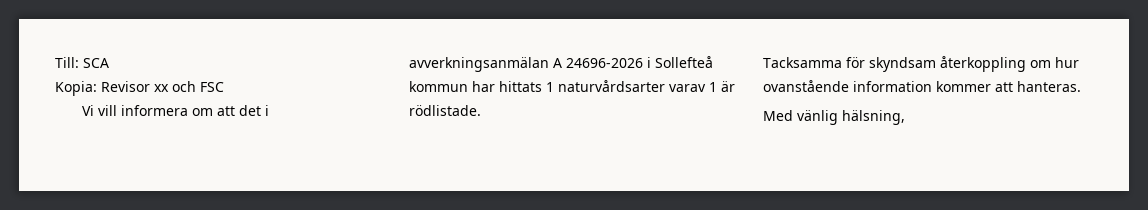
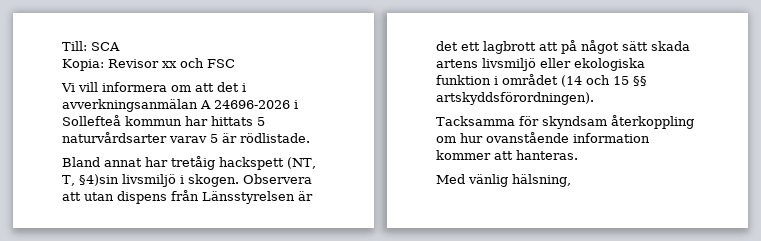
- Vi vill informera om att det i avverkningsanmälan A 24696-2026 i Sollefteå kommun har hittats 1 naturvårdsarter varav 1 är rödlistade.
+ Vi vill informera om att det i avverkningsanmälan A 24696-2026 i Sollefteå kommun har hittats 5 naturvårdsarter varav 5 är rödlistade.
+ Bland annat har tretåig hackspett (NT, T, §4)sin livsmiljö i skogen. Observera att utan dispens från Länsstyrelsen är det ett lagbrott att på något sätt skada artens livsmiljö eller ekologiska funktion i området (14 och 15 §§ artskyddsförordningen).

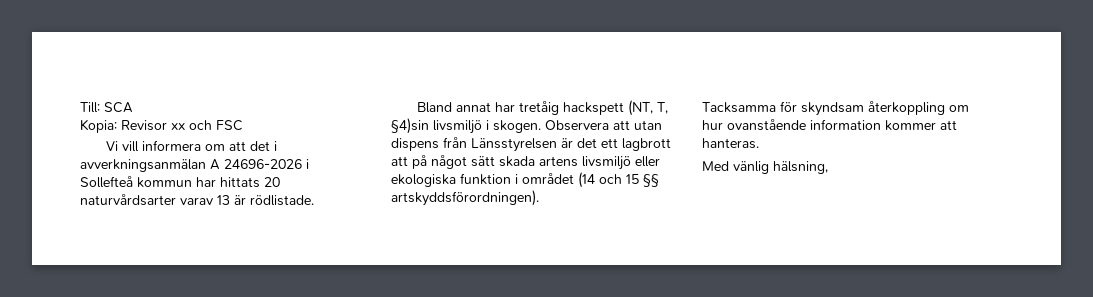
- Vi vill informera om att det i avverkningsanmälan A 24696-2026 i Sollefteå kommun har hittats 5 naturvårdsarter varav 5 är rödlistade.
+ Vi vill informera om att det i avverkningsanmälan A 24696-2026 i Sollefteå kommun har hittats 20 naturvårdsarter varav 13 är rödlistade.

